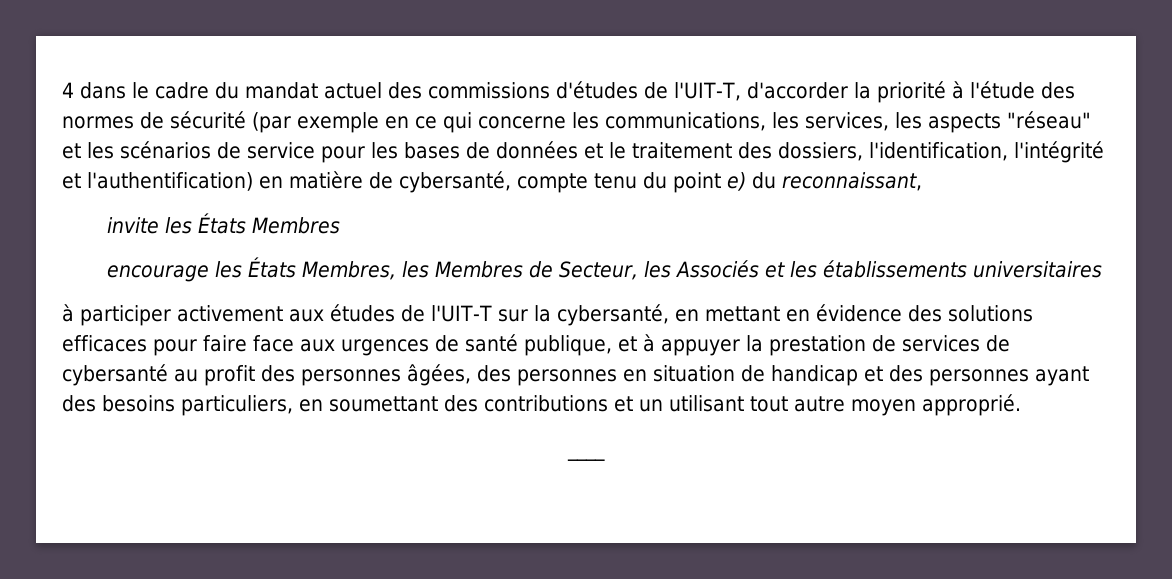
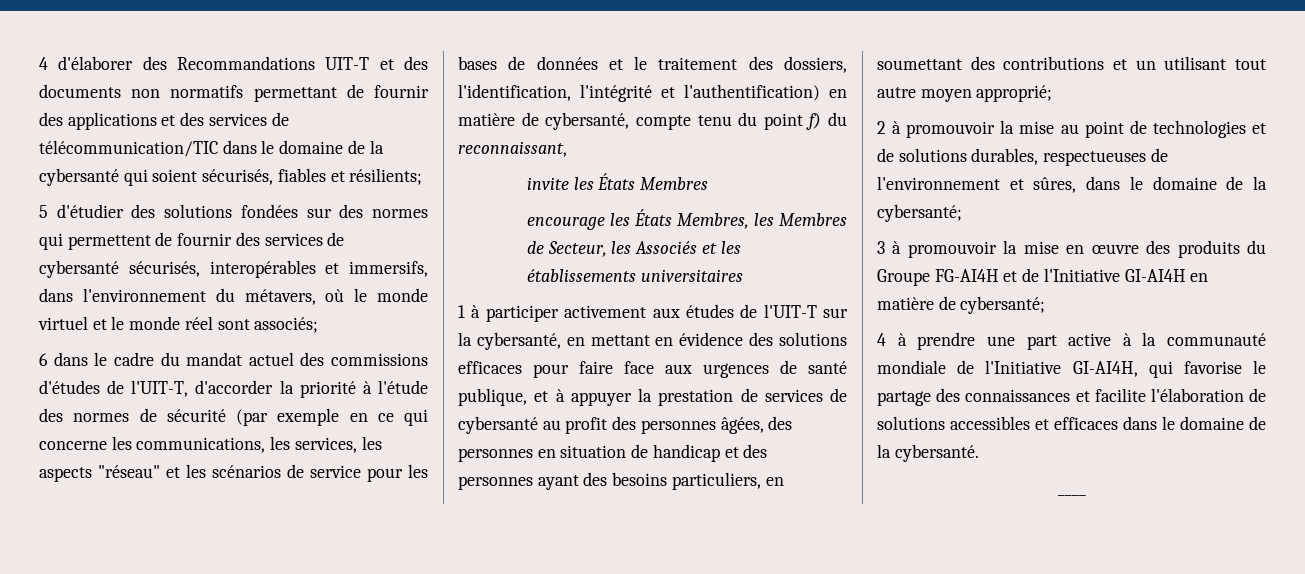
- 4 dans le cadre du mandat actuel des commissions d'études de l'UIT-T, d'accorder la priorité à l'étude des normes de sécurité (par exemple en ce qui concerne les communications, les services, les aspects "réseau" et les scénarios de service pour les bases de données et le traitement des dossiers, l'identification, l'intégrité et l'authentification) en matière de cybersanté, compte tenu du point e) du reconnaissant,
+ 4 d'élaborer des Recommandations UIT-T et des documents non normatifs permettant de fournir des applications et des services de télécommunication/TIC dans le domaine de la cybersanté qui soient sécurisés, fiables et résilients;
+ 5 d'étudier des solutions fondées sur des normes qui permettent de fournir des services de cybersanté sécurisés, interopérables et immersifs, dans l'environnement du métavers, où le monde virtuel et le monde réel sont associés;
+ 6 dans le cadre du mandat actuel des commissions d'études de l'UIT-T, d'accorder la priorité à l'étude des normes de sécurité (par exemple en ce qui concerne les communications, les services, les aspects "réseau" et les scénarios de service pour les bases de données et le traitement des dossiers, l'identification, l'intégrité et l'authentification) en matière de cybersanté, compte tenu du point f) du reconnaissant,
- à participer activement aux études de l'UIT-T sur la cybersanté, en mettant en évidence des solutions efficaces pour faire face aux urgences de santé publique, et à appuyer la prestation de services de cybersanté au profit des personnes âgées, des personnes en situation de handicap et des personnes ayant des besoins particuliers, en soumettant des contributions et un utilisant tout autre moyen approprié.
+ 1 à participer activement aux études de l'UIT-T sur la cybersanté, en mettant en évidence des solutions efficaces pour faire face aux urgences de santé publique, et à appuyer la prestation de services de cybersanté au profit des personnes âgées, des personnes en situation de handicap et des personnes ayant des besoins particuliers, en soumettant des contributions et un utilisant tout autre moyen approprié;
+ 2 à promouvoir la mise au point de technologies et de solutions durables, respectueuses de l'environnement et sûres, dans le domaine de la cybersanté;
+ 3 à promouvoir la mise en œuvre des produits du Groupe FG-AI4H et de l'Initiative GI-AI4H en matière de cybersanté;
+ 4 à prendre une part active à la communauté mondiale de l'Initiative GI-AI4H, qui favorise le partage des connaissances et facilite l'élaboration de solutions accessibles et efficaces dans le domaine de la cybersanté.

